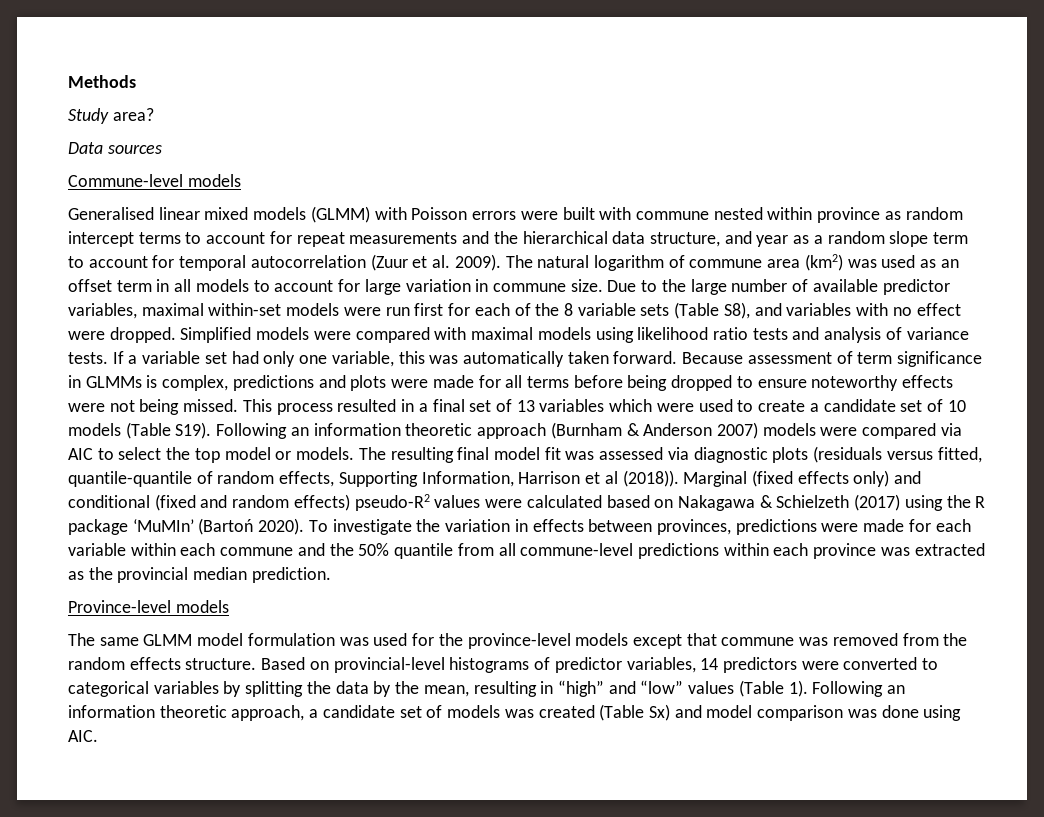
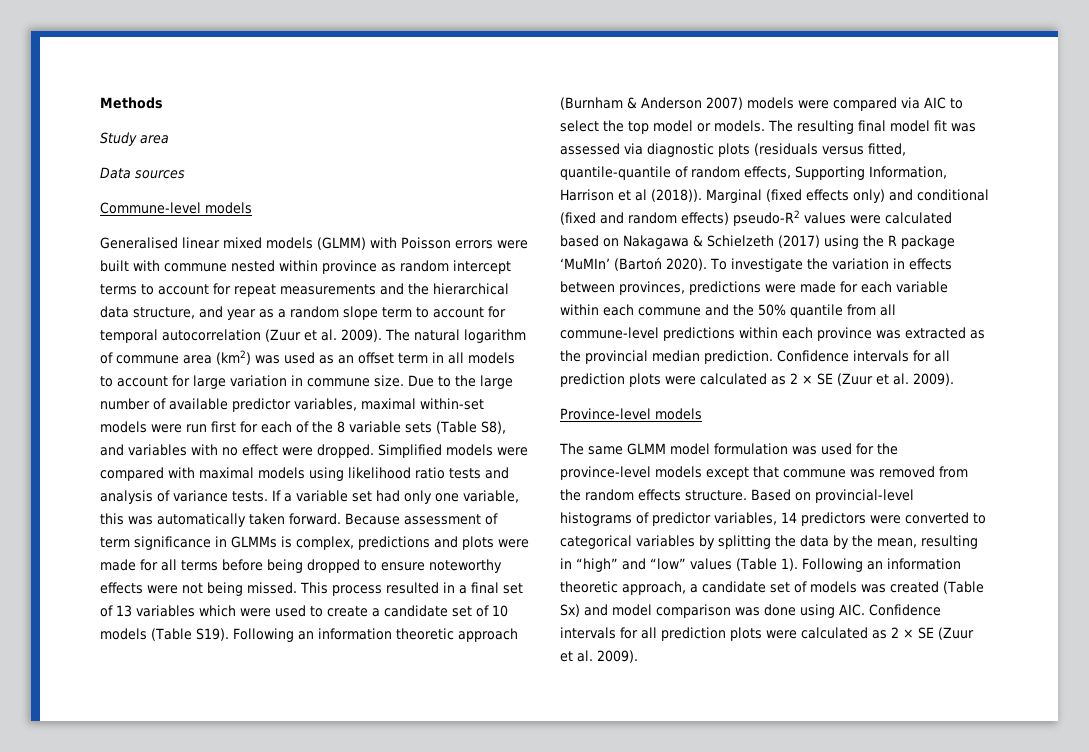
- Study area?
+ Study area
- To investigate the variation in effects between provinces, predictions were made for each variable within each commune and the 50% quantile from all commune-level predictions within each province was extracted as the provincial median prediction.
+ To investigate the variation in effects between provinces, predictions were made for each variable within each commune and the 50% quantile from all commune-level predictions within each province was extracted as the provincial median prediction. Confidence intervals for all prediction plots were calculated as 2 × SE (Zuur et al. 2009).
- Following an information theoretic approach, a candidate set of models was created (Table Sx) and model comparison was done using AIC.
+ Following an information theoretic approach, a candidate set of models was created (Table Sx) and model comparison was done using AIC. Confidence intervals for all prediction plots were calculated as 2 × SE (Zuur et al. 2009).

